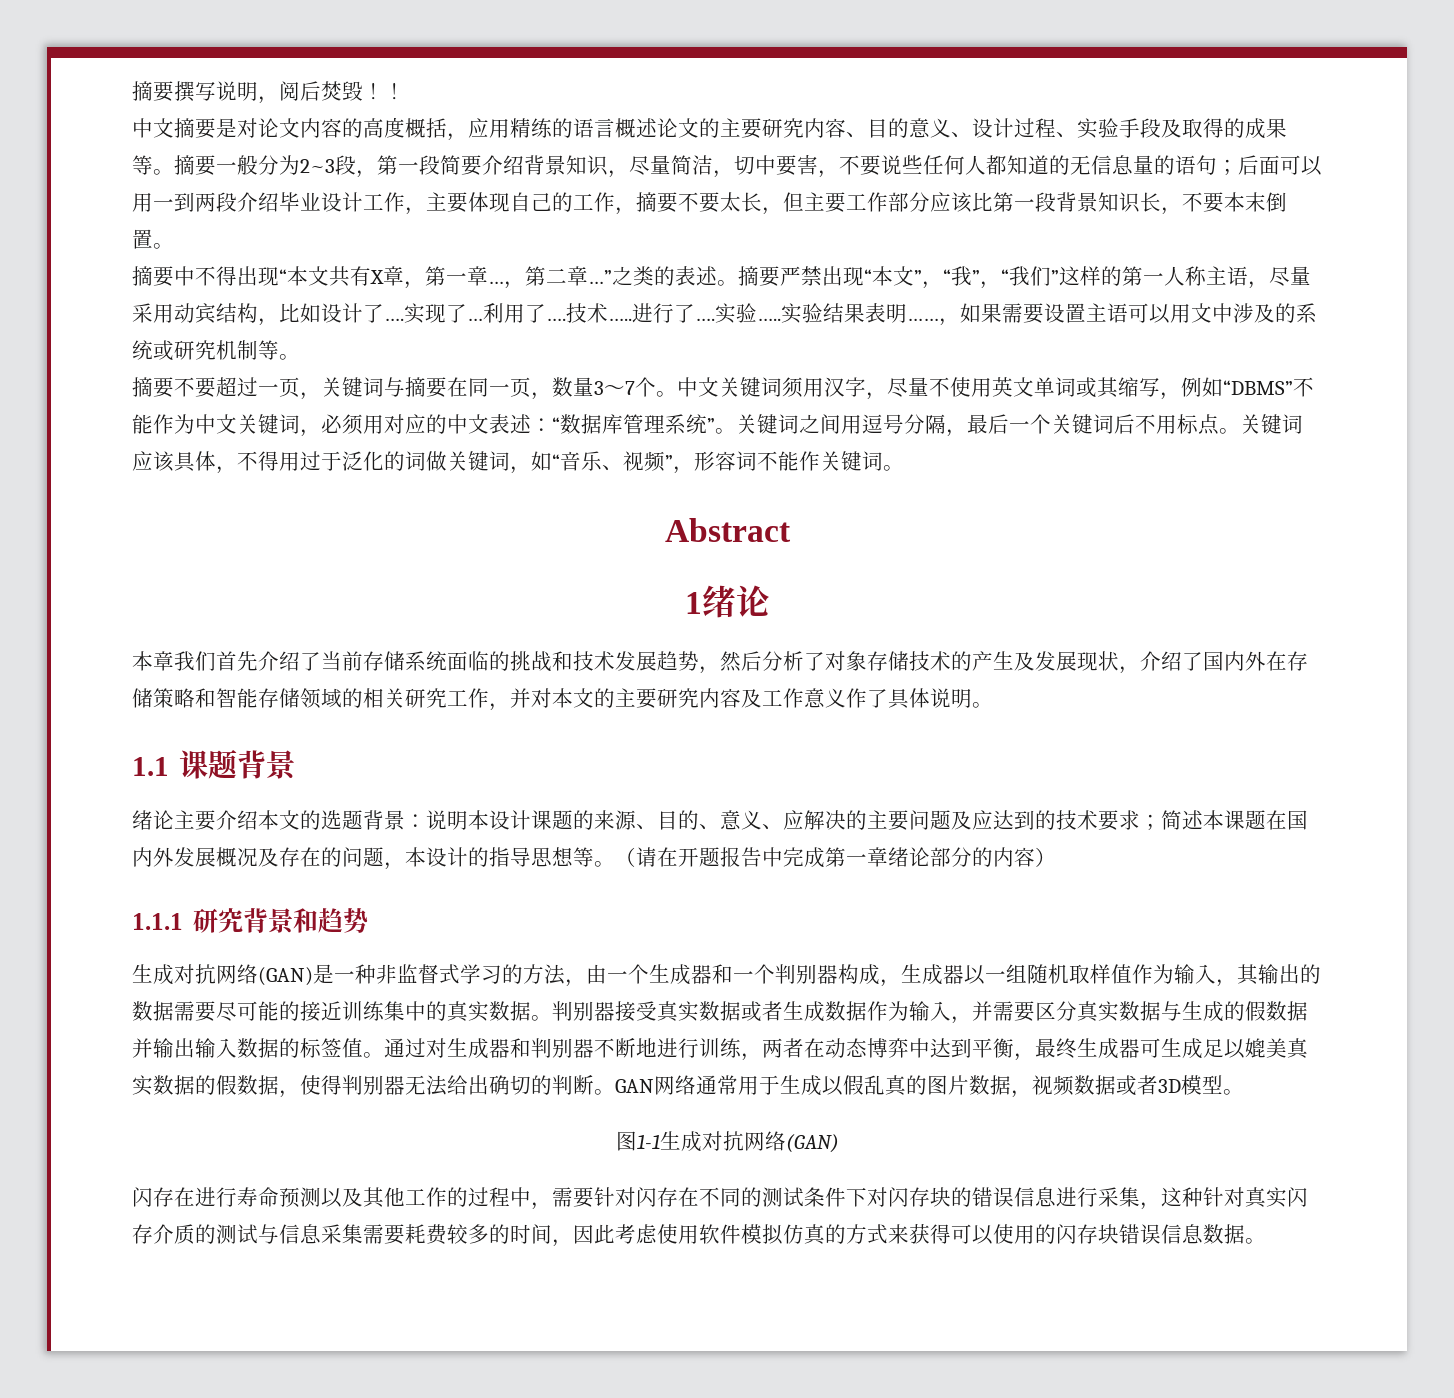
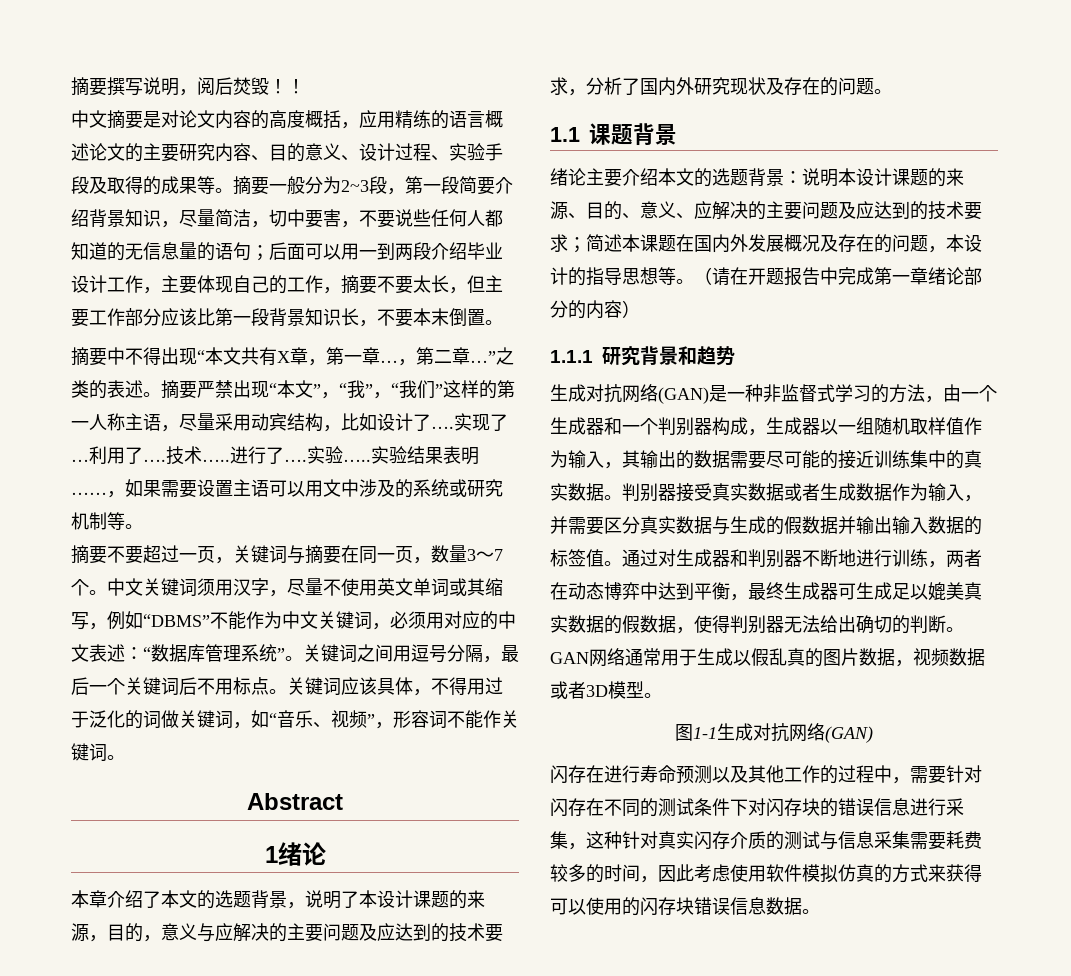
- 本章我们首先介绍了当前存储系统面临的挑战和技术发展趋势，然后分析了对象存储技术的产生及发展现状，介绍了国内外在存储策略和智能存储领域的相关研究工作，并对本文的主要研究内容及工作意义作了具体说明。
+ 本章介绍了本文的选题背景，说明了本设计课题的来源，目的，意义与应解决的主要问题及应达到的技术要求，分析了国内外研究现状及存在的问题。

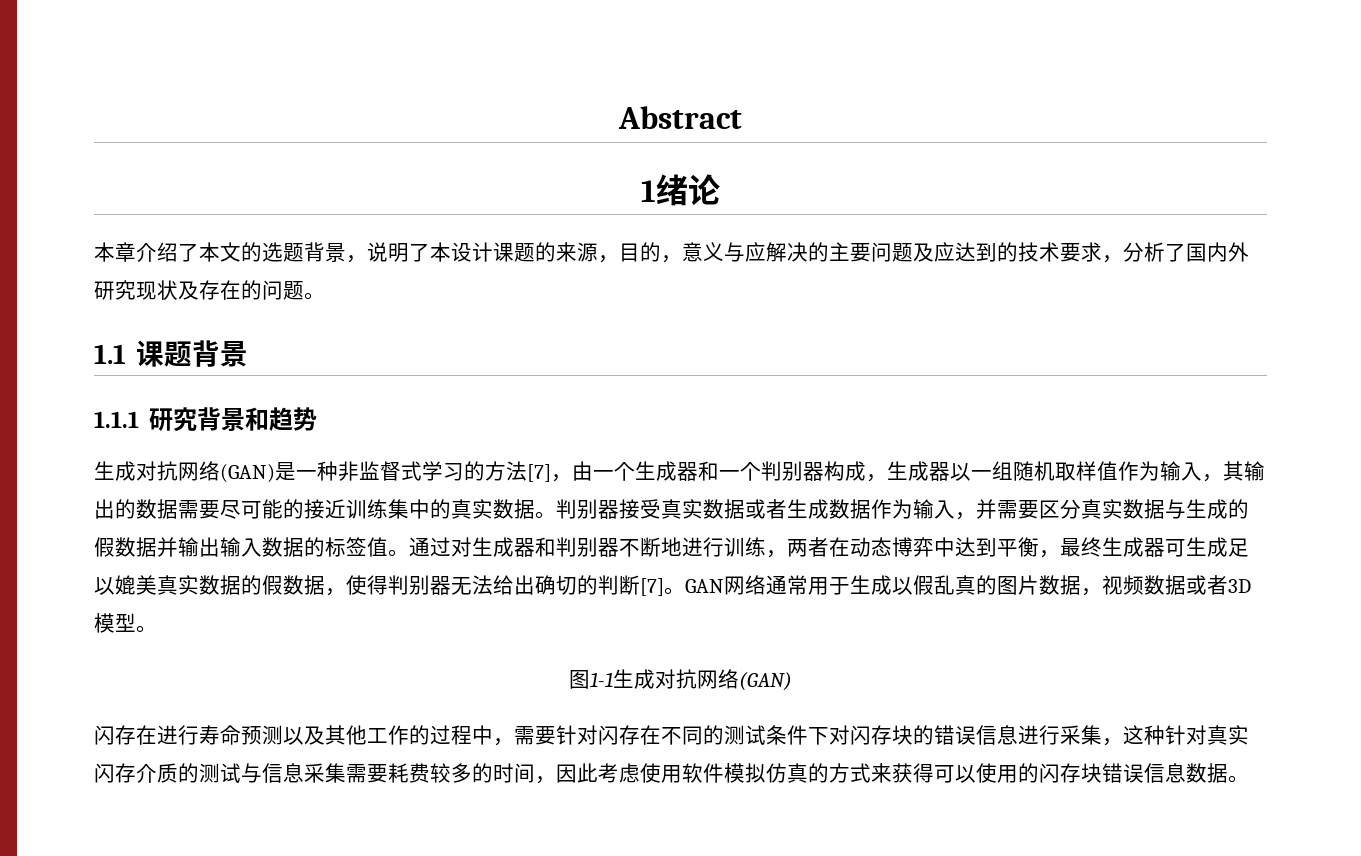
- 摘要撰写说明，阅后焚毁！！
- 中文摘要是对论文内容的高度概括，应用精练的语言概述论文的主要研究内容、目的意义、设计过程、实验手段及取得的成果等。摘要一般分为2~3段，第一段简要介绍背景知识，尽量简洁，切中要害，不要说些任何人都知道的无信息量的语句；后面可以用一到两段介绍毕业设计工作，主要体现自己的工作，摘要不要太长，但主要工作部分应该比第一段背景知识长，不要本末倒置。
- 摘要中不得出现“本文共有X章，第一章…，第二章…”之类的表述。摘要严禁出现“本文”，“我”，“我们”这样的第一人称主语，尽量采用动宾结构，比如设计了….实现了…利用了….技术…..进行了….实验…..实验结果表明……，如果需要设置主语可以用文中涉及的系统或研究机制等。
- 摘要不要超过一页，关键词与摘要在同一页，数量3～7个。中文关键词须用汉字，尽量不使用英文单词或其缩写，例如“DBMS”不能作为中文关键词，必须用对应的中文表述：“数据库管理系统”。关键词之间用逗号分隔，最后一个关键词后不用标点。关键词应该具体，不得用过于泛化的词做关键词，如“音乐、视频”，形容词不能作关键词。
- 绪论主要介绍本文的选题背景：说明本设计课题的来源、目的、意义、应解决的主要问题及应达到的技术要求；简述本课题在国内外发展概况及存在的问题，本设计的指导思想等。（请在开题报告中完成第一章绪论部分的内容）
- 生成对抗网络(GAN)是一种非监督式学习的方法，由一个生成器和一个判别器构成，生成器以一组随机取样值作为输入，其输出的数据需要尽可能的接近训练集中的真实数据。
+ 生成对抗网络(GAN)是一种非监督式学习的方法[7]，由一个生成器和一个判别器构成，生成器以一组随机取样值作为输入，其输出的数据需要尽可能的接近训练集中的真实数据。
- 通过对生成器和判别器不断地进行训练，两者在动态博弈中达到平衡，最终生成器可生成足以媲美真实数据的假数据，使得判别器无法给出确切的判断。
+ 通过对生成器和判别器不断地进行训练，两者在动态博弈中达到平衡，最终生成器可生成足以媲美真实数据的假数据，使得判别器无法给出确切的判断[7]。

